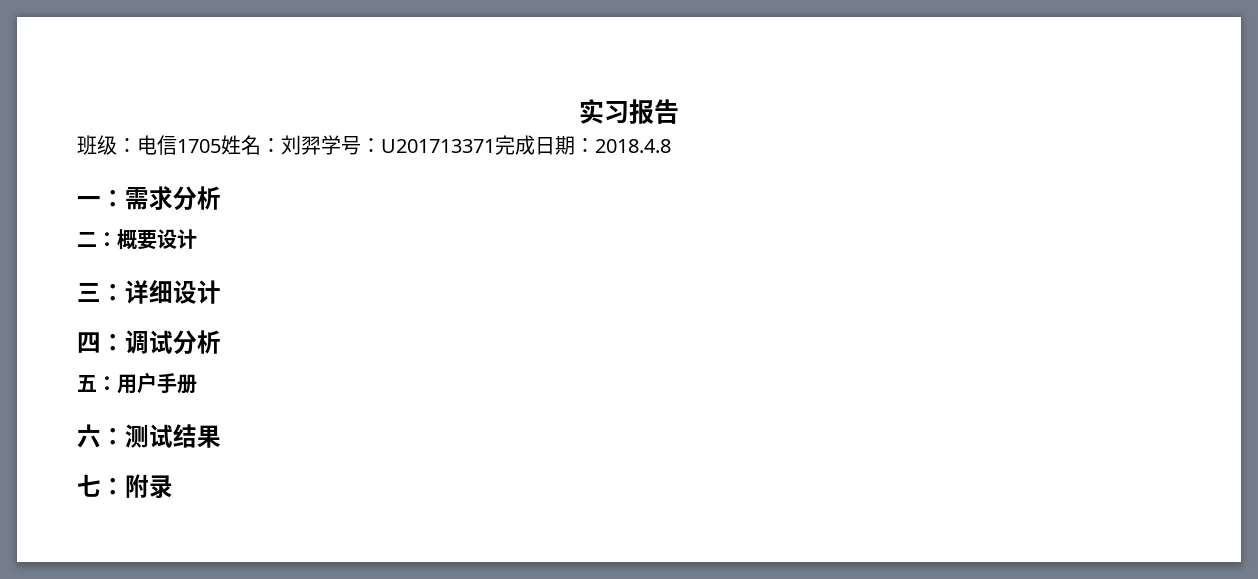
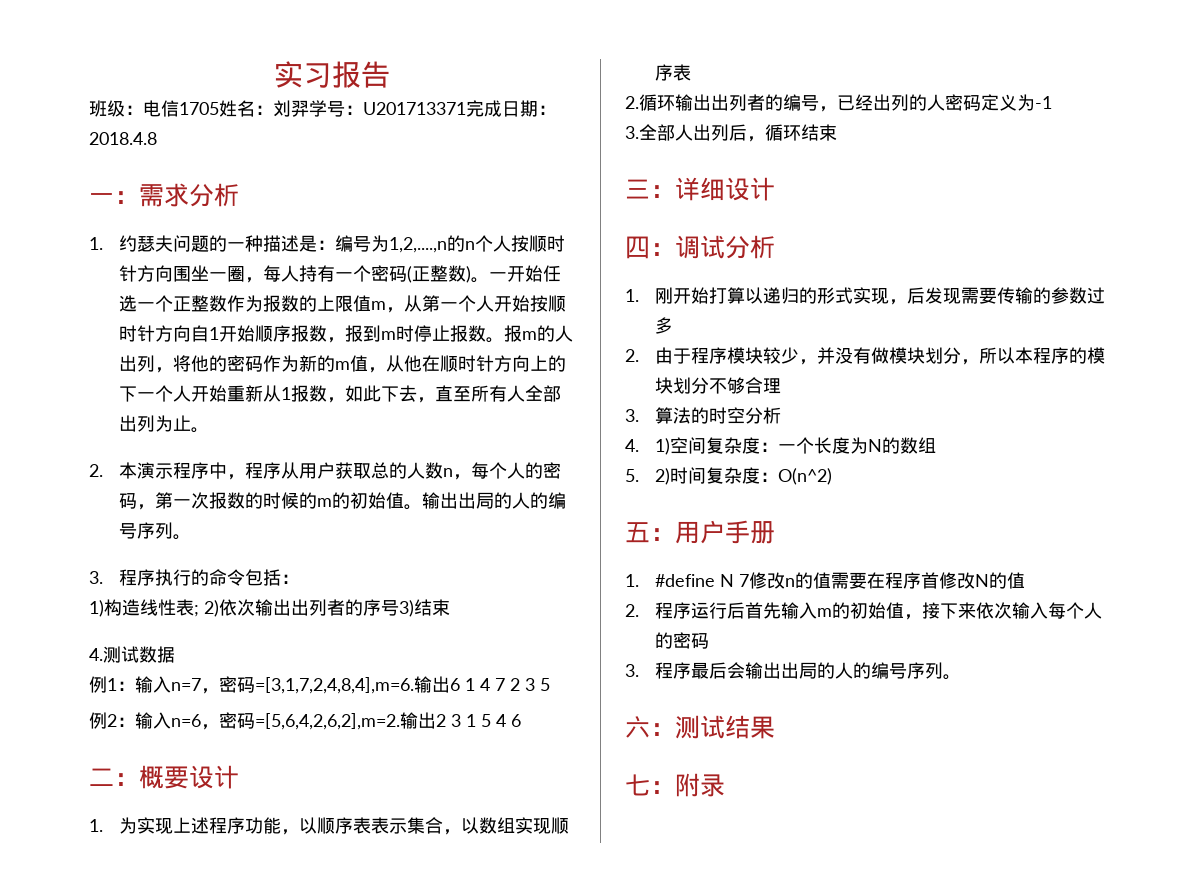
+ 1.约瑟夫问题的一种描述是：编号为1,2,....,n的n个人按顺时针方向围坐一圈，每人持有一个密码(正整数)。一开始任选一个正整数作为报数的上限值m，从第一个人开始按顺时针方向自1开始顺序报数，报到m时停止报数。报m的人出列，将他的密码作为新的m值，从他在顺时针方向上的下一个人开始重新从1报数，如此下去，直至所有人全部出列为止。
+ 2.本演示程序中，程序从用户获取总的人数n，每个人的密码，第一次报数的时候的m的初始值。输出出局的人的编号序列。
+ 3.程序执行的命令包括：
+ 1)构造线性表; 2)依次输出出列者的序号3)结束
+ 4.测试数据
+ 例1：输入n=7，密码=[3,1,7,2,4,8,4],m=6.输出6 1 4 7 2 3 5
+ 例2：输入n=6，密码=[5,6,4,2,6,2],m=2.输出2 3 1 5 4 6
  二：概要设计
+ 1.为实现上述程序功能，以顺序表表示集合，以数组实现顺序表
+ 2.循环输出出列者的编号，已经出列的人密码定义为-1
+ 3.全部人出列后，循环结束
+ 1.刚开始打算以递归的形式实现，后发现需要传输的参数过多
+ 2.由于程序模块较少，并没有做模块划分，所以本程序的模块划分不够合理
+ 3.算法的时空分析
+ 4. 1)空间复杂度：一个长度为N的数组
+ 5. 2)时间复杂度：O(n^2)
  五：用户手册
+ 1. #define N 7修改n的值需要在程序首修改N的值
+ 2.程序运行后首先输入m的初始值，接下来依次输入每个人的密码
+ 3.程序最后会输出出局的人的编号序列。

